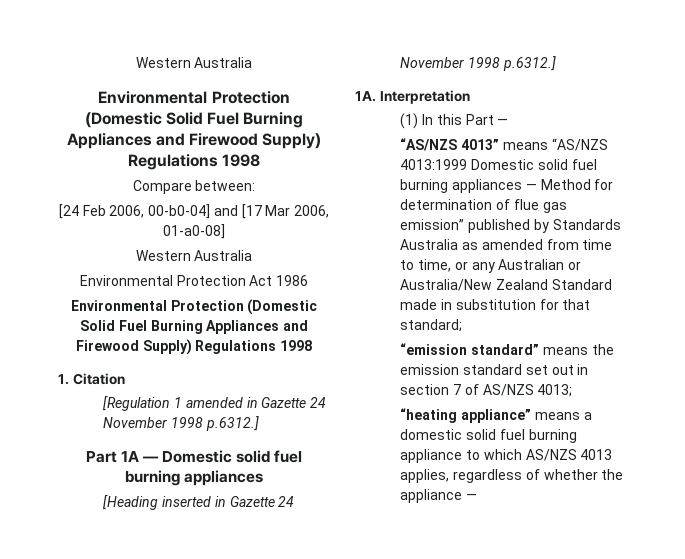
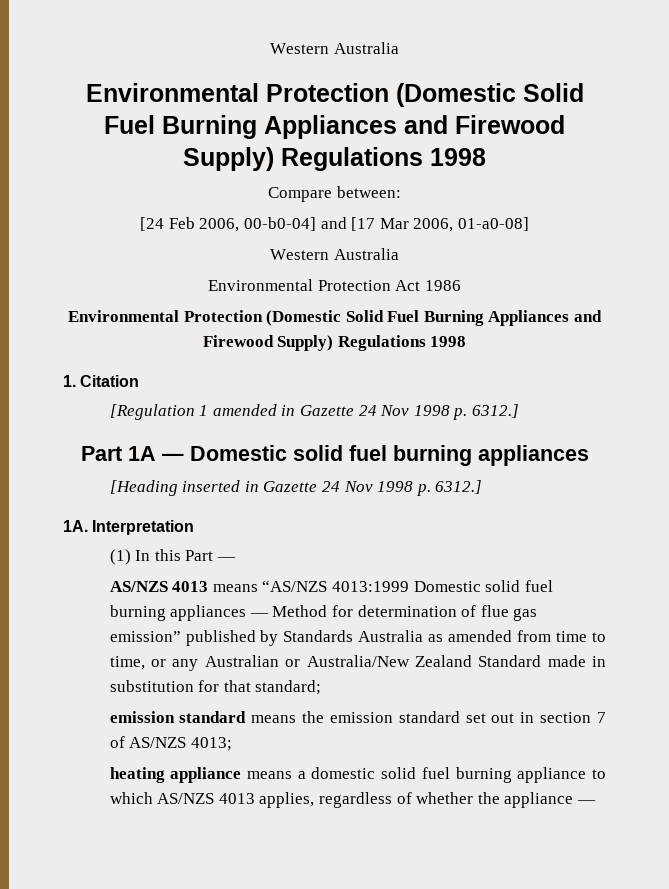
- [Regulation 1 amended in Gazette 24 November 1998 p.6312.]
+ [Regulation 1 amended in Gazette 24 Nov 1998 p. 6312.]
- [Heading inserted in Gazette 24 November 1998 p.6312.]
+ [Heading inserted in Gazette 24 Nov 1998 p. 6312.]
- “AS/NZS 4013” means “AS/NZS 4013:1999 Domestic solid fuel burning appliances — Method for determination of flue gas emission” published by Standards Australia as amended from time to time, or any Australian or Australia/New Zealand Standard made in substitution for that standard;
+ AS/NZS 4013 means “AS/NZS 4013:1999 Domestic solid fuel burning appliances — Method for determination of flue gas emission” published by Standards Australia as amended from time to time, or any Australian or Australia/New Zealand Standard made in substitution for that standard;
- “emission standard” means the emission standard set out in section 7 of AS/NZS 4013;
+ emission standard means the emission standard set out in section 7 of AS/NZS 4013;
- “heating appliance” means a domestic solid fuel burning appliance to which AS/NZS 4013 applies, regardless of whether the appliance —
+ heating appliance means a domestic solid fuel burning appliance to which AS/NZS 4013 applies, regardless of whether the appliance —

